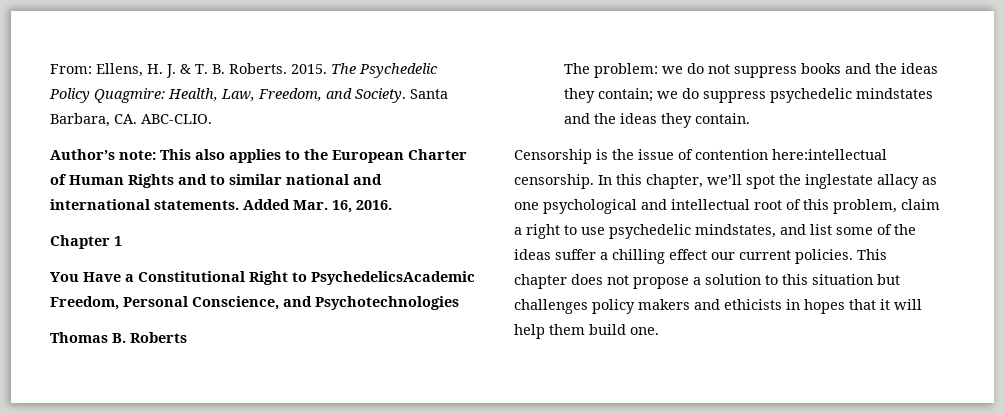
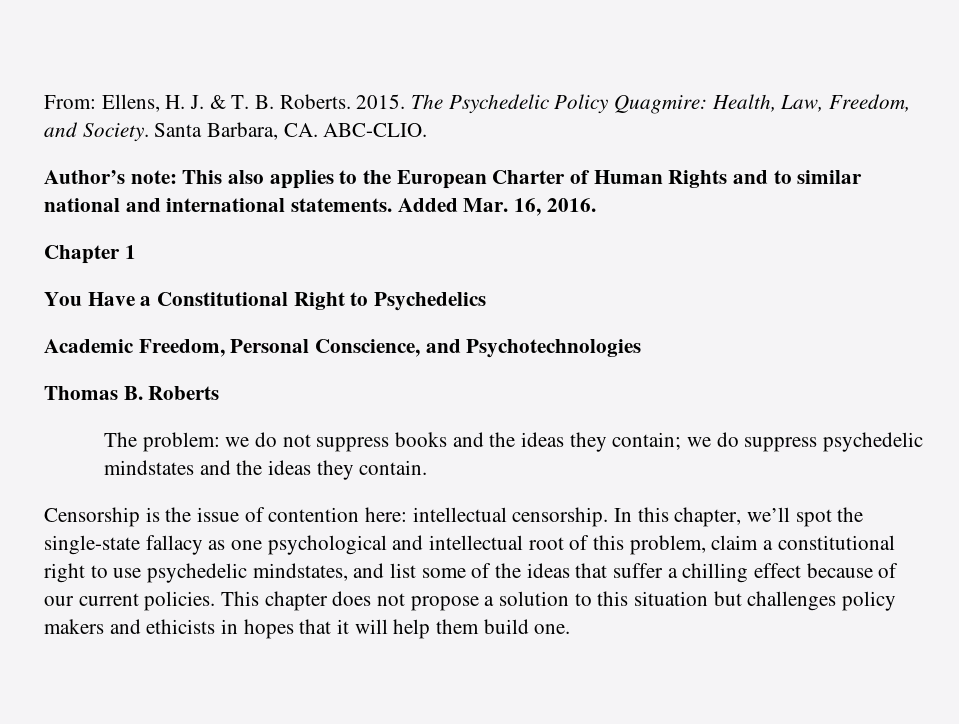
- You Have a Constitutional Right to PsychedelicsAcademic Freedom, Personal Conscience, and Psychotechnologies
+ You Have a Constitutional Right to Psychedelics
+ Academic Freedom, Personal Conscience, and Psychotechnologies
- Censorship is the issue of contention here:intellectual censorship.
+ Censorship is the issue of contention here: intellectual censorship.
- In this chapter, we’ll spot the inglestate allacy as one psychological and intellectual root of this problem, claim a right to use psychedelic mindstates, and list some of the ideas suffer a chilling effect our current policies.
+ In this chapter, we’ll spot the single-state fallacy as one psychological and intellectual root of this problem, claim a constitutional right to use psychedelic mindstates, and list some of the ideas that suffer a chilling effect because of our current policies.

